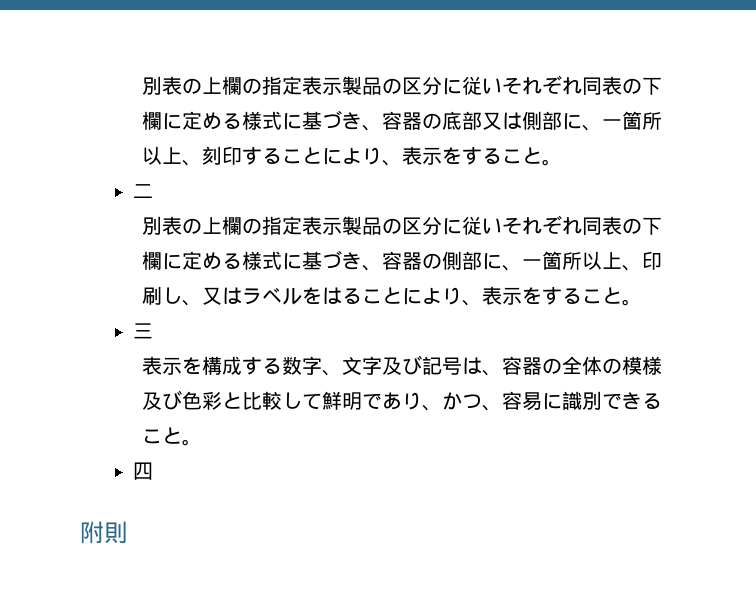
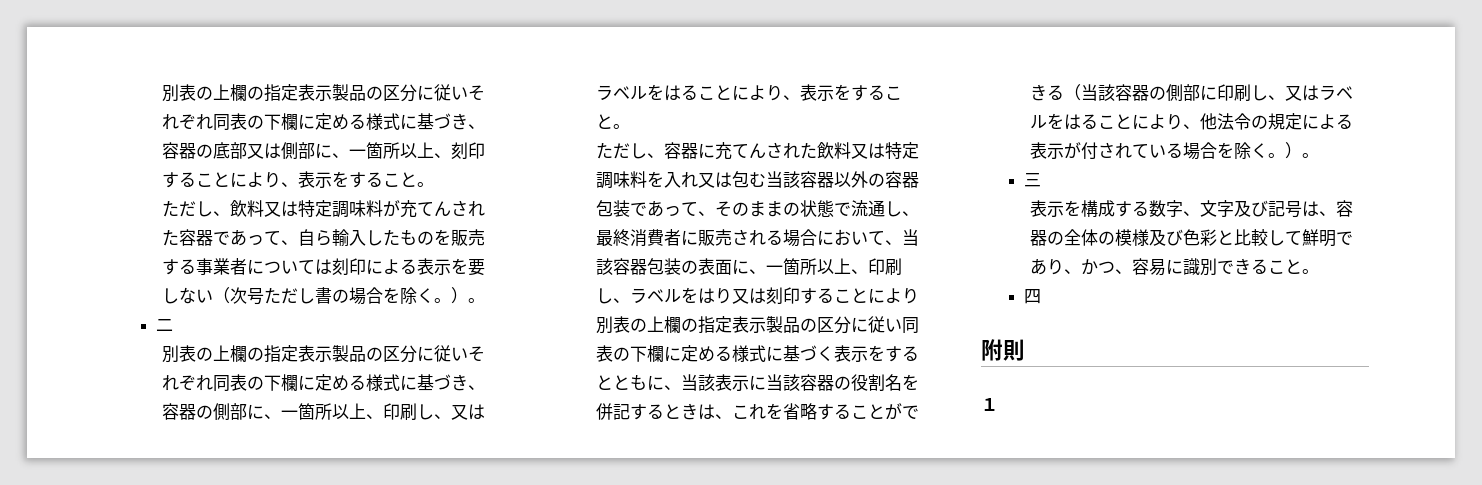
+ ただし、飲料又は特定調味料が充てんされた容器であって、自ら輸入したものを販売する事業者については刻印による表示を要しない（次号ただし書の場合を除く。）。
+ ただし、容器に充てんされた飲料又は特定調味料を入れ又は包む当該容器以外の容器包装であって、そのままの状態で流通し、最終消費者に販売される場合において、当該容器包装の表面に、一箇所以上、印刷し、ラベルをはり又は刻印することにより別表の上欄の指定表示製品の区分に従い同表の下欄に定める様式に基づく表示をするとともに、当該表示に当該容器の役割名を併記するときは、これを省略することができる（当該容器の側部に印刷し、又はラベルをはることにより、他法令の規定による表示が付されている場合を除く。）。
+ １

